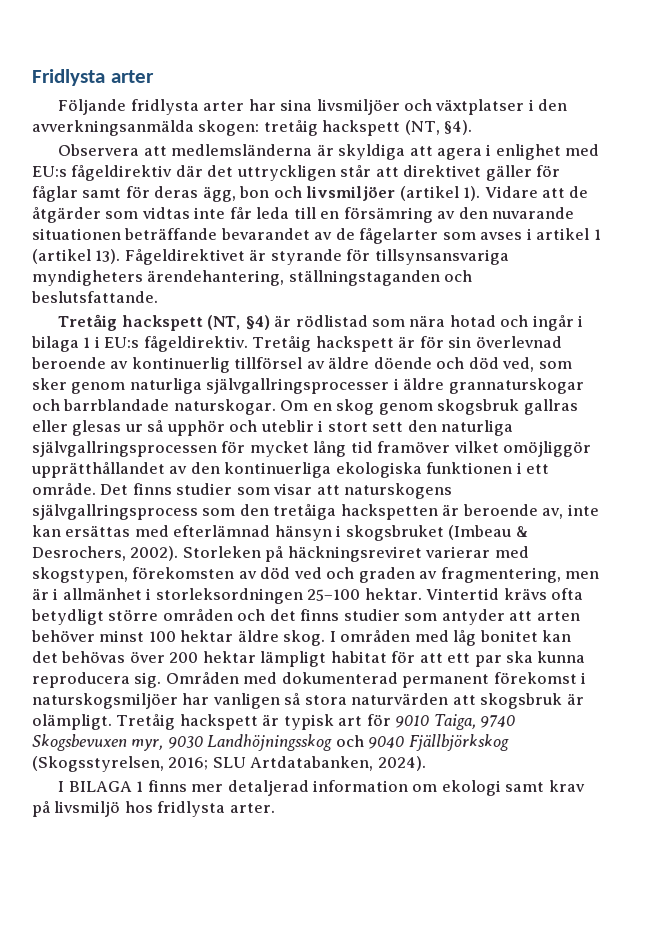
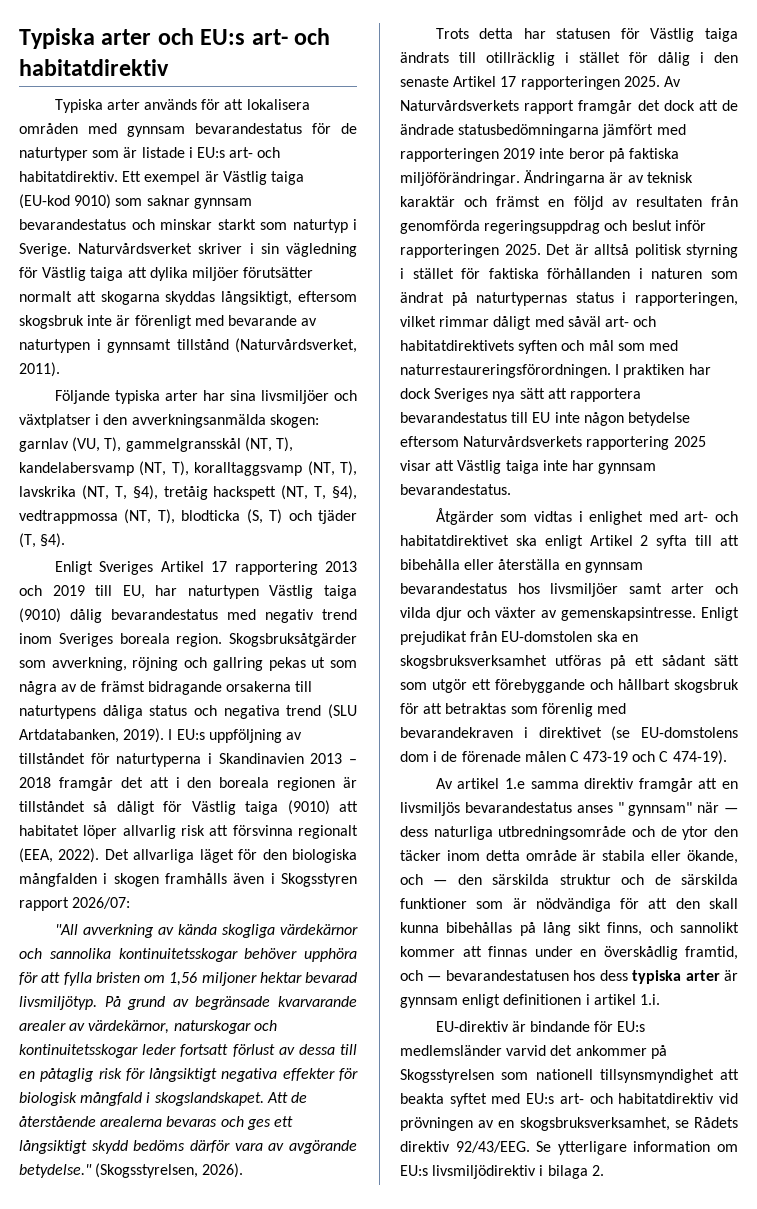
- Fridlysta arter
+ Typiska arter och EU:s art- och habitatdirektiv
+ Typiska arter används för att lokalisera områden med gynnsam bevarandestatus för de naturtyper som är listade i EU:s art- och habitatdirektiv. Ett exempel är Västlig taiga (EU-kod 9010) som saknar gynnsam bevarandestatus och minskar starkt som naturtyp i Sverige. Naturvårdsverket skriver i sin vägledning för Västlig taiga att dylika miljöer förutsätter normalt att skogarna skyddas långsiktigt, eftersom skogsbruk inte är förenligt med bevarande av naturtypen i gynnsamt tillstånd (Naturvårdsverket, 2011).
- Följande fridlysta arter har sina livsmiljöer och växtplatser i den avverkningsanmälda skogen: tretåig hackspett (NT, §4).
- Observera att medlemsländerna är skyldiga att agera i enlighet med EU:s fågeldirektiv där det uttryckligen står att direktivet gäller för fåglar samt för deras ägg, bon och livsmiljöer (artikel 1). Vidare att de åtgärder som vidtas inte får leda till en försämring av den nuvarande situationen beträffande bevarandet av de fågelarter som avses i artikel 1 (artikel 13). Fågeldirektivet är styrande för tillsynsansvariga myndigheters ärendehantering, ställningstaganden och beslutsfattande.
- Tretåig hackspett (NT, §4) är rödlistad som nära hotad och ingår i bilaga 1 i EU:s fågeldirektiv. Tretåig hackspett är för sin överlevnad beroende av kontinuerlig tillförsel av äldre döende och död ved, som sker genom naturliga självgallringsprocesser i äldre grannaturskogar och barrblandade naturskogar. Om en skog genom skogsbruk gallras eller glesas ur så upphör och uteblir i stort sett den naturliga självgallringsprocessen för mycket lång tid framöver vilket omöjliggör upprätthållandet av den kontinuerliga ekologiska funktionen i ett område. Det finns studier som visar att naturskogens självgallringsprocess som den tretåiga hackspetten är beroende av, inte kan ersättas med efterlämnad hänsyn i skogsbruket (Imbeau & Desrochers, 2002). Storleken på häckningsreviret varierar med skogstypen, förekomsten av död ved och graden av fragmentering, men är i allmänhet i storleksordningen 25–100 hektar. Vintertid krävs ofta betydligt större områden och det finns studier som antyder att arten behöver minst 100 hektar äldre skog. I områden med låg bonitet kan det behövas över 200 hektar lämpligt habitat för att ett par ska kunna reproducera sig. Områden med dokumenterad permanent förekomst i naturskogsmiljöer har vanligen så stora naturvärden att skogsbruk är olämpligt. Tretåig hackspett är typisk art för 9010 Taiga, 9740 Skogsbevuxen myr, 9030 Landhöjningsskog och 9040 Fjällbjörkskog (Skogsstyrelsen, 2016; SLU Artdatabanken, 2024).
- I BILAGA 1 finns mer detaljerad information om ekologi samt krav på livsmiljö hos fridlysta arter.
+ Följande typiska arter har sina livsmiljöer och växtplatser i den avverkningsanmälda skogen: garnlav (VU, T), gammelgransskål (NT, T), kandelabersvamp (NT, T), koralltaggsvamp (NT, T), lavskrika (NT, T, §4), tretåig hackspett (NT, T, §4), vedtrappmossa (NT, T), blodticka (S, T) och tjäder (T, §4).
+ Enligt Sveriges Artikel 17 rapportering 2013 och 2019 till EU, har naturtypen Västlig taiga (9010) dålig bevarandestatus med negativ trend inom Sveriges boreala region. Skogsbruksåtgärder som avverkning, röjning och gallring pekas ut som några av de främst bidragande orsakerna till naturtypens dåliga status och negativa trend (SLU Artdatabanken, 2019). I EU:s uppföljning av tillståndet för naturtyperna i Skandinavien 2013 – 2018 framgår det att i den boreala regionen är tillståndet så dåligt för Västlig taiga (9010) att habitatet löper allvarlig risk att försvinna regionalt (EEA, 2022). Det allvarliga läget för den biologiska mångfalden i skogen framhålls även i Skogsstyren rapport 2026/07:
+ "All avverkning av kända skogliga värdekärnor och sannolika kontinuitetsskogar behöver upphöra för att fylla bristen om 1,56 miljoner hektar bevarad livsmiljötyp. På grund av begränsade kvarvarande arealer av värdekärnor, naturskogar och kontinuitetsskogar leder fortsatt förlust av dessa till en påtaglig risk för långsiktigt negativa effekter för biologisk mångfald i skogslandskapet. Att de återstående arealerna bevaras och ges ett långsiktigt skydd bedöms därför vara av avgörande betydelse." (Skogsstyrelsen, 2026).
+ Trots detta har statusen för Västlig taiga ändrats till otillräcklig i stället för dålig i den senaste Artikel 17 rapporteringen 2025. Av Naturvårdsverkets rapport framgår det dock att de ändrade statusbedömningarna jämfört med rapporteringen 2019 inte beror på faktiska miljöförändringar. Ändringarna är av teknisk karaktär och främst en följd av resultaten från genomförda regeringsuppdrag och beslut inför rapporteringen 2025. Det är alltså politisk styrning i stället för faktiska förhållanden i naturen som ändrat på naturtypernas status i rapporteringen, vilket rimmar dåligt med såväl art- och habitatdirektivets syften och mål som med naturrestaureringsförordningen. I praktiken har dock Sveriges nya sätt att rapportera bevarandestatus till EU inte någon betydelse eftersom Naturvårdsverkets rapportering 2025 visar att Västlig taiga inte har gynnsam bevarandestatus.
+ Åtgärder som vidtas i enlighet med art- och habitatdirektivet ska enligt Artikel 2 syfta till att bibehålla eller återställa en gynnsam bevarandestatus hos livsmiljöer samt arter och vilda djur och växter av gemenskapsintresse. Enligt prejudikat från EU-domstolen ska en skogsbruksverksamhet utföras på ett sådant sätt som utgör ett förebyggande och hållbart skogsbruk för att betraktas som förenlig med bevarandekraven i direktivet (se EU-domstolens dom i de förenade målen C 473-19 och C 474-19).
+ Av artikel 1.e samma direktiv framgår att en livsmiljös bevarandestatus anses " gynnsam" när — dess naturliga utbredningsområde och de ytor den täcker inom detta område är stabila eller ökande, och — den särskilda struktur och de särskilda funktioner som är nödvändiga för att den skall kunna bibehållas på lång sikt finns, och sannolikt kommer att finnas under en överskådlig framtid, och — bevarandestatusen hos dess typiska arter är gynnsam enligt definitionen i artikel 1.i.
+ EU-direktiv är bindande för EU:s medlemsländer varvid det ankommer på Skogsstyrelsen som nationell tillsynsmyndighet att beakta syftet med EU:s art- och habitatdirektiv vid prövningen av en skogsbruksverksamhet, se Rådets direktiv 92/43/EEG. Se ytterligare information om EU:s livsmiljödirektiv i bilaga 2.

